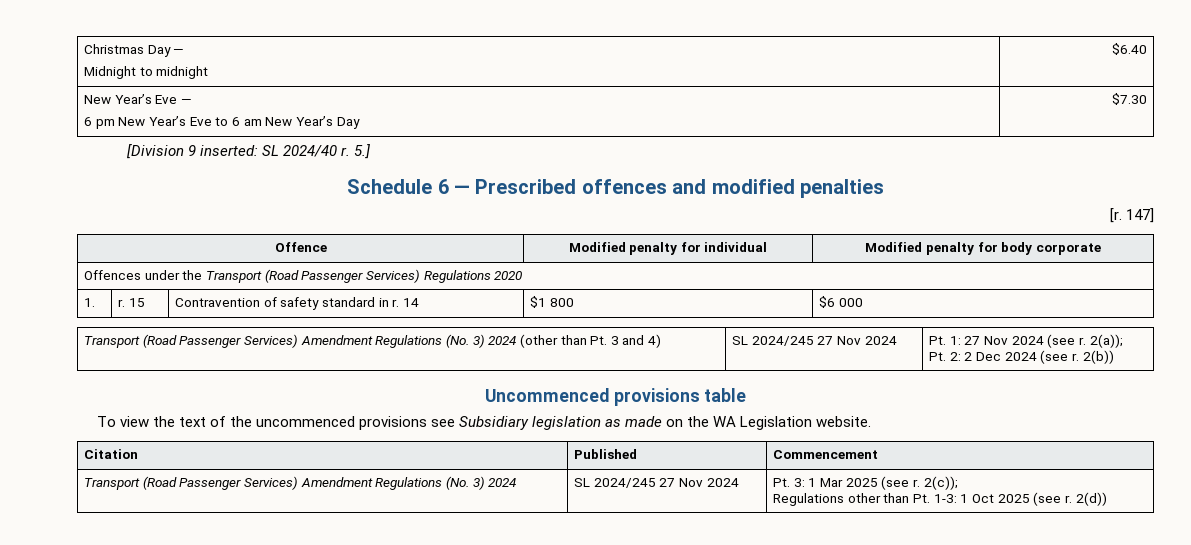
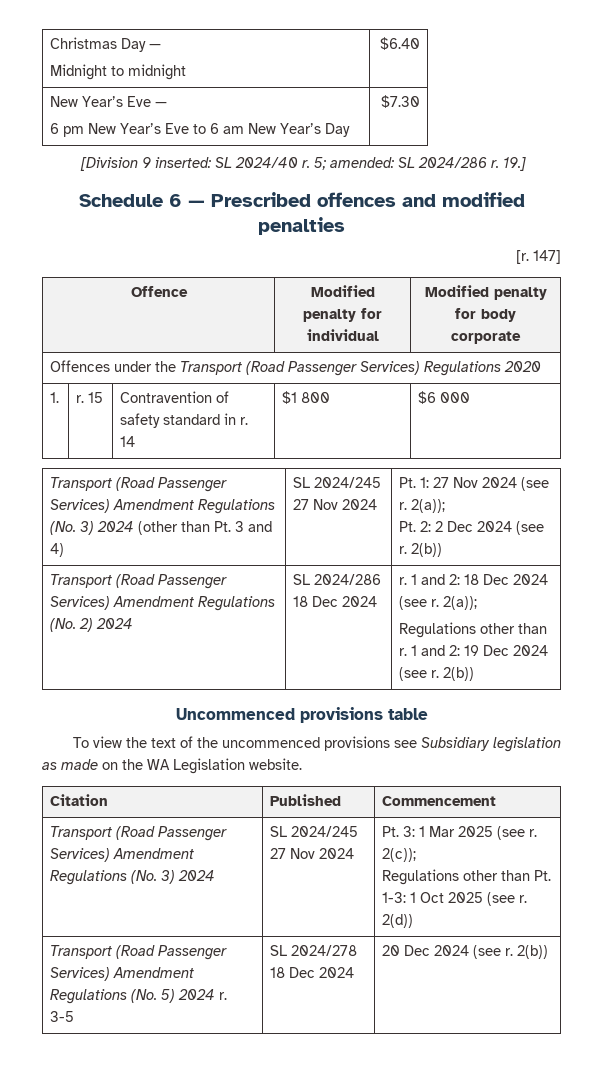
- 5.]
+ 5; amended: SL 2024/286 r. 19.]
+ Transport (Road Passenger Services) Amendment Regulations (No. 2) 2024 | SL 2024/286 18 Dec 2024 | r. 1 and 2: 18 Dec 2024 (see r. 2(a));
+ Regulations other than r. 1 and 2: 19 Dec 2024 (see r. 2(b))
+ Transport (Road Passenger Services) Amendment Regulations (No. 5) 2024 r. 3-5 | SL 2024/278 18 Dec 2024 | 20 Dec 2024 (see r. 2(b))

